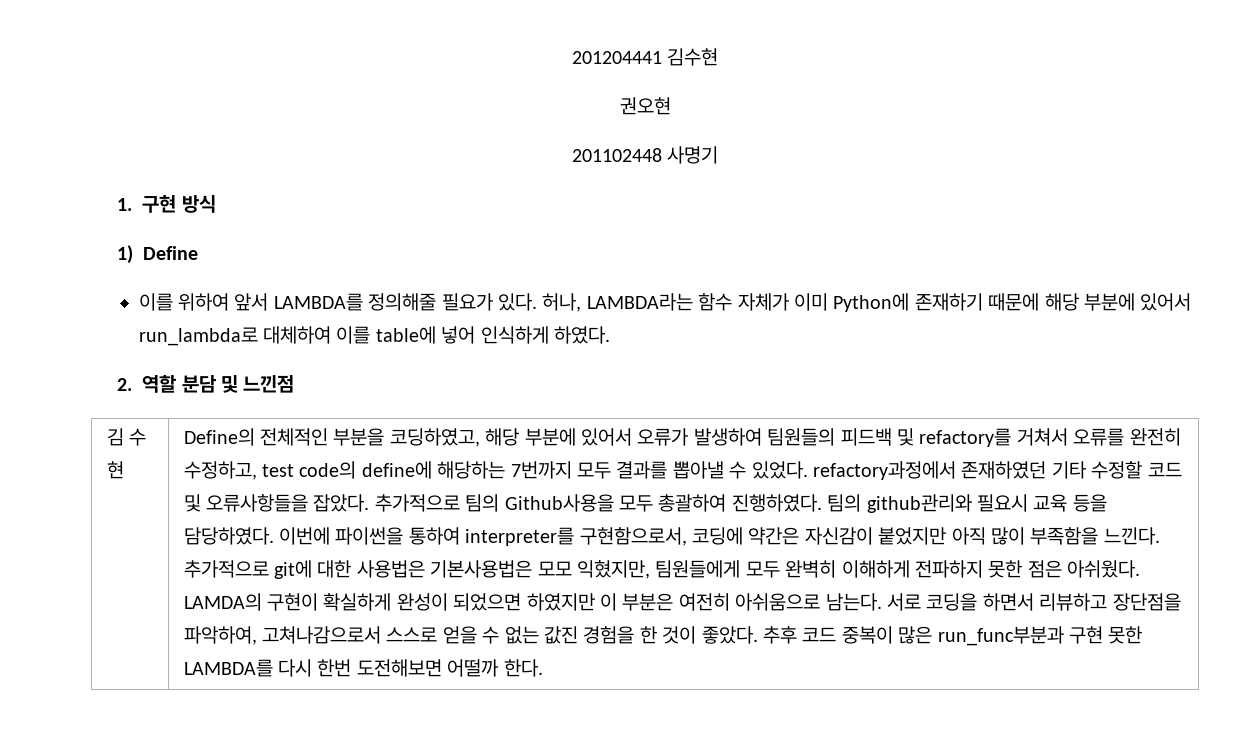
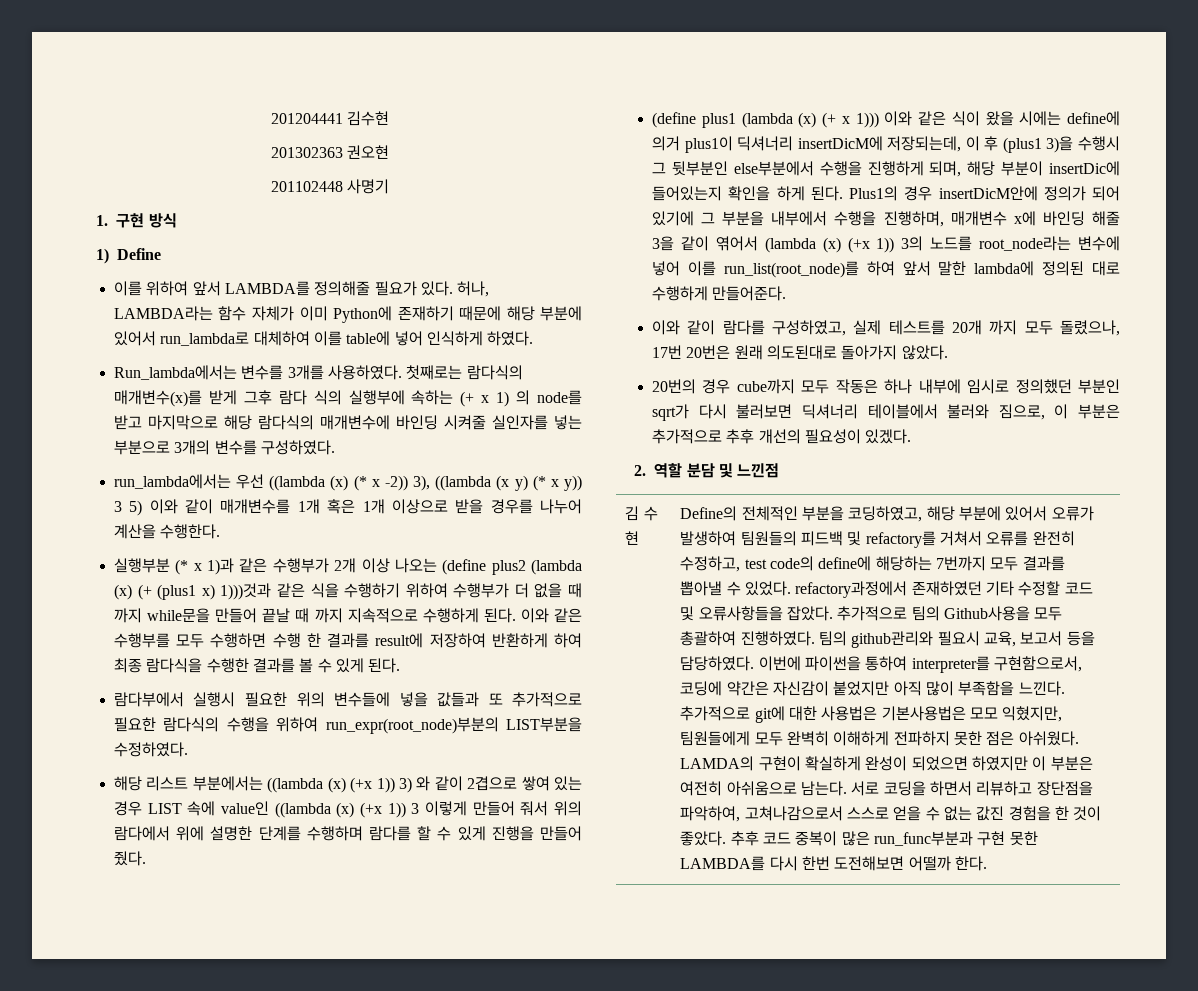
- 권오현
+ 201302363 권오현
+ Run_lambda에서는 변수를 3개를 사용하였다. 첫째로는 람다식의 매개변수(x)를 받게 그후 람다 식의 실행부에 속하는 (+ x 1) 의 node를 받고 마지막으로 해당 람다식의 매개변수에 바인딩 시켜줄 실인자를 넣는 부분으로 3개의 변수를 구성하였다.
+ run_lambda에서는 우선 ((lambda (x) (* x -2)) 3), ((lambda (x y) (* x y)) 3 5) 이와 같이 매개변수를 1개 혹은 1개 이상으로 받을 경우를 나누어 계산을 수행한다.
+ 실행부분 (* x 1)과 같은 수행부가 2개 이상 나오는 (define plus2 (lambda (x) (+ (plus1 x) 1)))것과 같은 식을 수행하기 위하여 수행부가 더 없을 때 까지 while문을 만들어 끝날 때 까지 지속적으로 수행하게 된다. 이와 같은 수행부를 모두 수행하면 수행 한 결과를 result에 저장하여 반환하게 하여 최종 람다식을 수행한 결과를 볼 수 있게 된다.
+ 람다부에서 실행시 필요한 위의 변수들에 넣을 값들과 또 추가적으로 필요한 람다식의 수행을 위하여 run_expr(root_node)부분의 LIST부분을 수정하였다.
+ 해당 리스트 부분에서는 ((lambda (x) (+x 1)) 3) 와 같이 2겹으로 쌓여 있는 경우 LIST 속에 value인 ((lambda (x) (+x 1)) 3 이렇게 만들어 줘서 위의 람다에서 위에 설명한 단계를 수행하며 람다를 할 수 있게 진행을 만들어 줬다.
+ (define plus1 (lambda (x) (+ x 1))) 이와 같은 식이 왔을 시에는 define에 의거 plus1이 딕셔너리 insertDicM에 저장되는데, 이 후 (plus1 3)을 수행시 그 뒷부분인 else부분에서 수행을 진행하게 되며, 해당 부분이 insertDic에 들어있는지 확인을 하게 된다. Plus1의 경우 insertDicM안에 정의가 되어 있기에 그 부분을 내부에서 수행을 진행하며, 매개변수 x에 바인딩 해줄 3을 같이 엮어서 (lambda (x) (+x 1)) 3의 노드를 root_node라는 변수에 넣어 이를 run_list(root_node)를 하여 앞서 말한 lambda에 정의된 대로 수행하게 만들어준다.
+ 이와 같이 람다를 구성하였고, 실제 테스트를 20개 까지 모두 돌렸으나, 17번 20번은 원래 의도된대로 돌아가지 않았다.
+ 20번의 경우 cube까지 모두 작동은 하나 내부에 임시로 정의했던 부분인 sqrt가 다시 불러보면 딕셔너리 테이블에서 불러와 짐으로, 이 부분은 추가적으로 추후 개선의 필요성이 있겠다.
- 팀의 github관리와 필요시 교육 등을 담당하였다.
+ 팀의 github관리와 필요시 교육, 보고서 등을 담당하였다.

